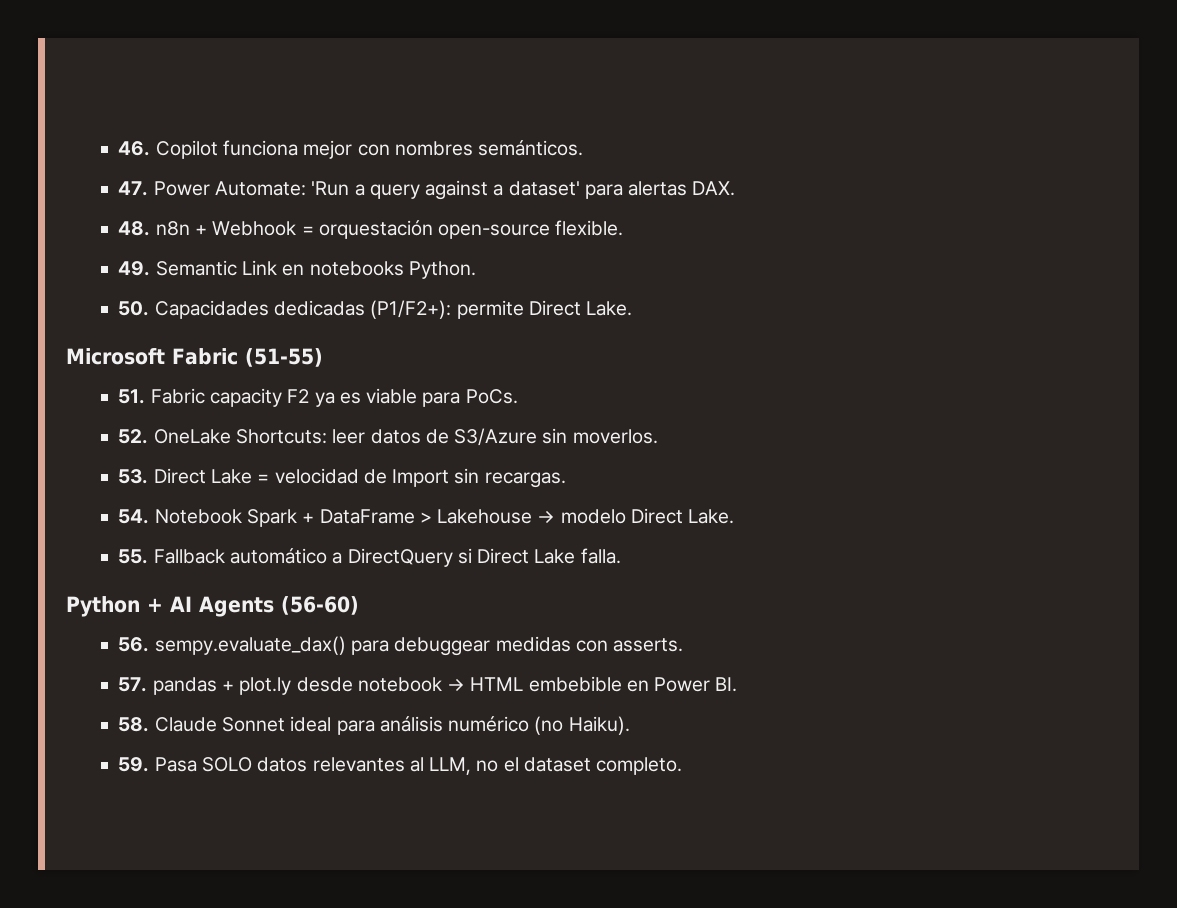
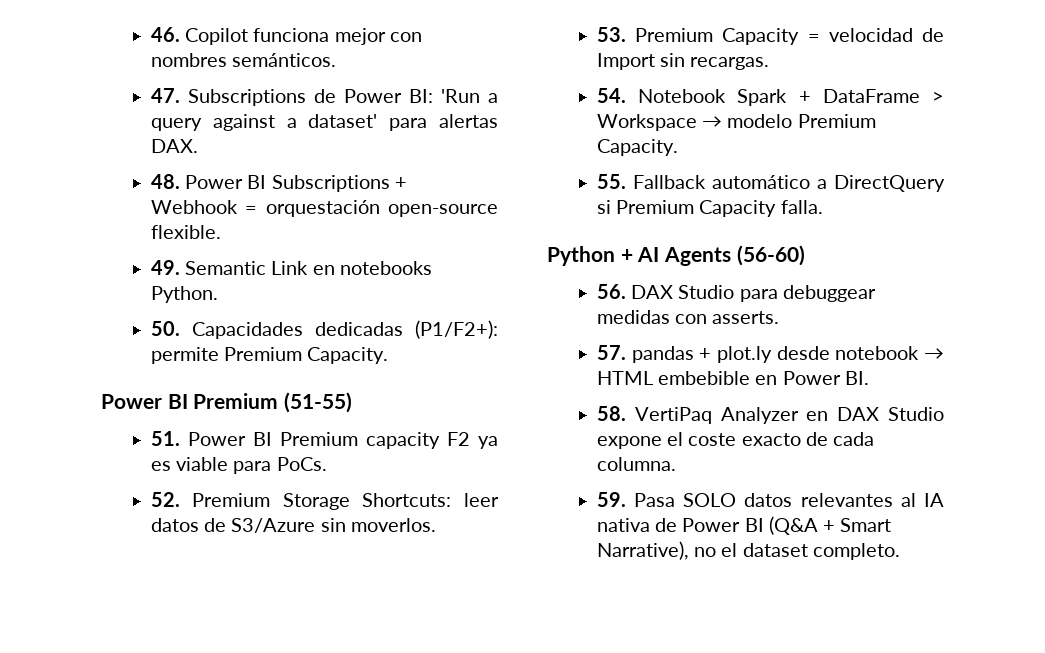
- 47. Power Automate: 'Run a query against a dataset' para alertas DAX.
+ 47. Subscriptions de Power BI: 'Run a query against a dataset' para alertas DAX.
- 48. n8n + Webhook = orquestación open-source flexible.
+ 48. Power BI Subscriptions + Webhook = orquestación open-source flexible.
- 50. Capacidades dedicadas (P1/F2+): permite Direct Lake.
- Microsoft Fabric (51-55)
+ 50. Capacidades dedicadas (P1/F2+): permite Premium Capacity.
+ Power BI Premium (51-55)
- 51. Fabric capacity F2 ya es viable para PoCs.
+ 51. Power BI Premium capacity F2 ya es viable para PoCs.
- 52. OneLake Shortcuts: leer datos de S3/Azure sin moverlos.
+ 52. Premium Storage Shortcuts: leer datos de S3/Azure sin moverlos.
- 53. Direct Lake = velocidad de Import sin recargas.
+ 53. Premium Capacity = velocidad de Import sin recargas.
- 54. Notebook Spark + DataFrame > Lakehouse → modelo Direct Lake.
+ 54. Notebook Spark + DataFrame > Workspace → modelo Premium Capacity.
- 55. Fallback automático a DirectQuery si Direct Lake falla.
+ 55. Fallback automático a DirectQuery si Premium Capacity falla.
- 56. sempy.evaluate_dax() para debuggear medidas con asserts.
+ 56. DAX Studio para debuggear medidas con asserts.
- 58. Claude Sonnet ideal para análisis numérico (no Haiku).
+ 58. VertiPaq Analyzer en DAX Studio expone el coste exacto de cada columna.
- 59. Pasa SOLO datos relevantes al LLM, no el dataset completo.
+ 59. Pasa SOLO datos relevantes al IA nativa de Power BI (Q&A + Smart Narrative), no el dataset completo.

